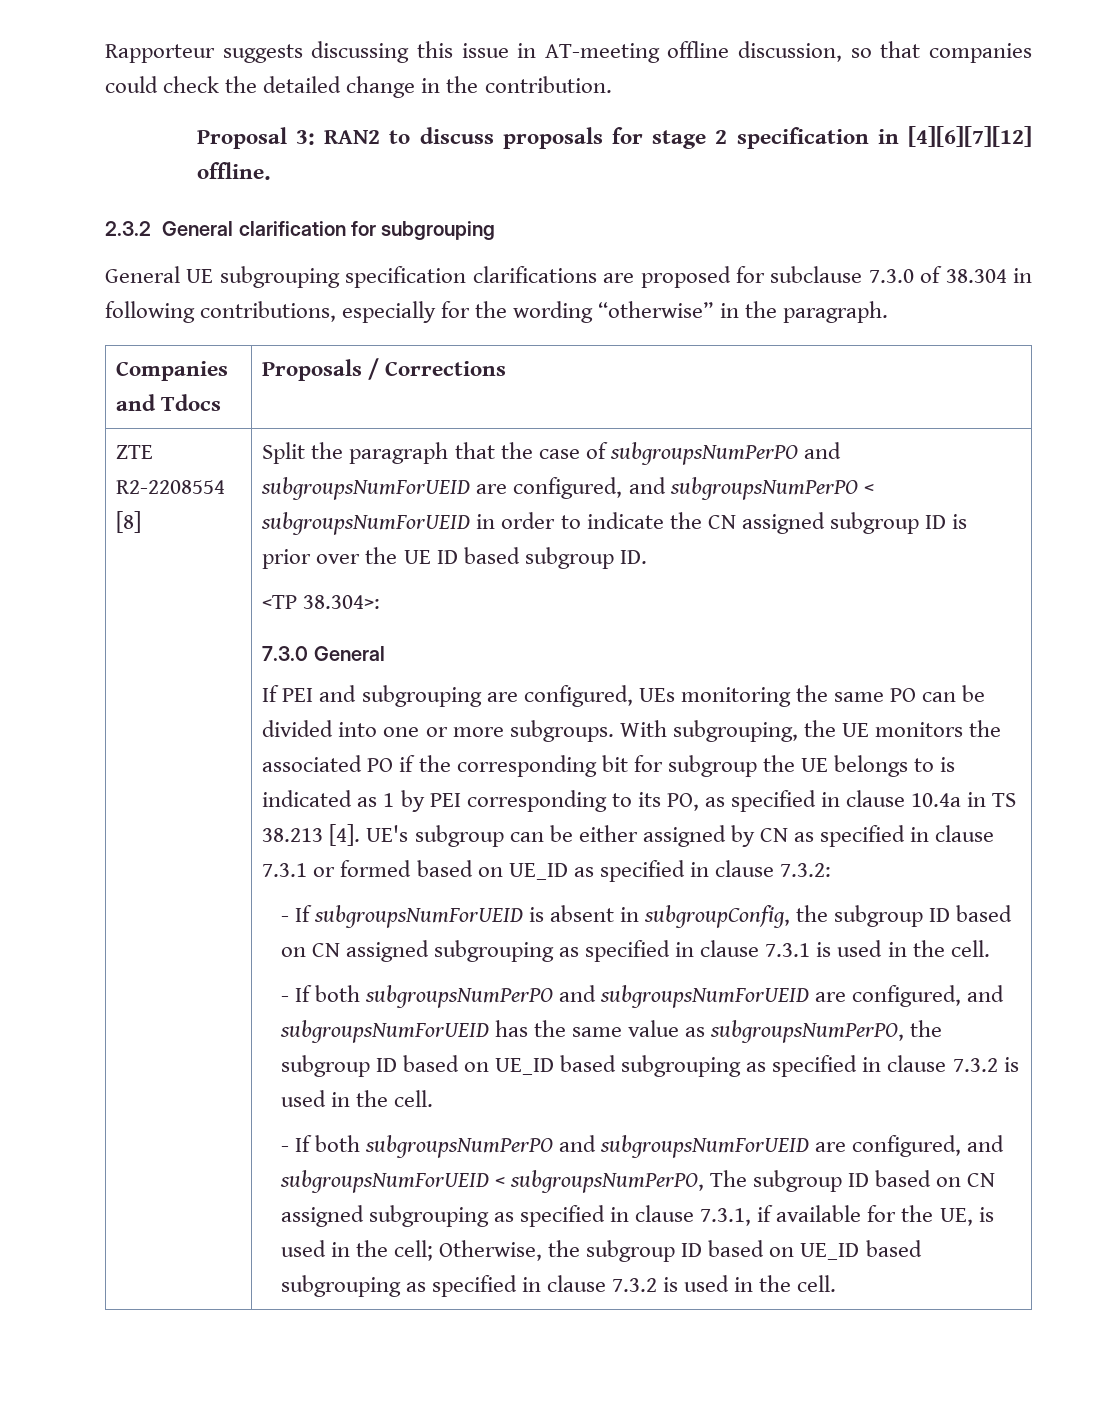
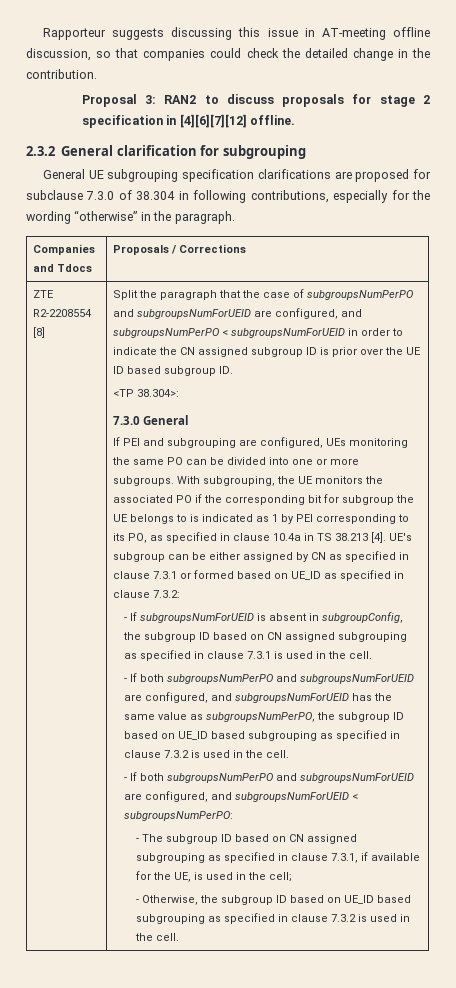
- - If both subgroupsNumPerPO and subgroupsNumForUEID are configured, and subgroupsNumForUEID < subgroupsNumPerPO, The subgroup ID based on CN assigned subgrouping as specified in clause 7.3.1, if available for the UE, is used in the cell; Otherwise, the subgroup ID based on UE_ID based subgrouping as specified in clause 7.3.2 is used in the cell.
+ - If both subgroupsNumPerPO and subgroupsNumForUEID are configured, and subgroupsNumForUEID < subgroupsNumPerPO:
+ - The subgroup ID based on CN assigned subgrouping as specified in clause 7.3.1, if available for the UE, is used in the cell;
+ - Otherwise, the subgroup ID based on UE_ID based subgrouping as specified in clause 7.3.2 is used in the cell.

